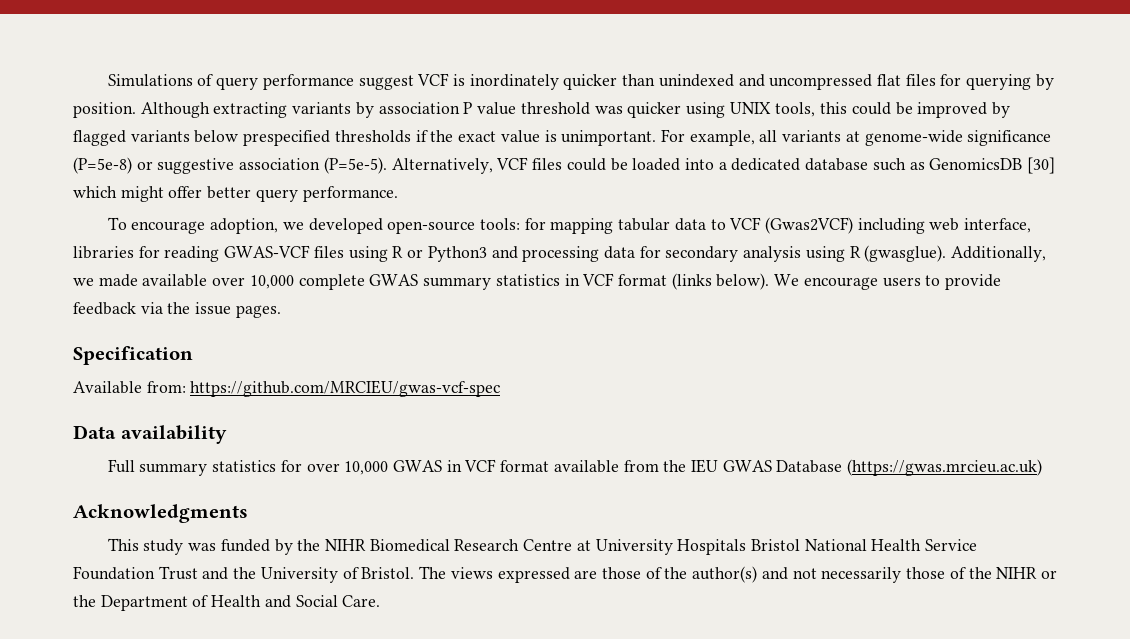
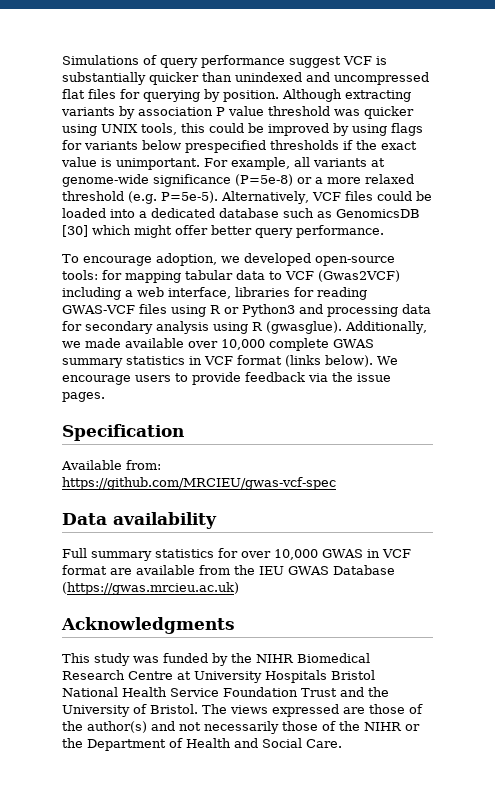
- Simulations of query performance suggest VCF is inordinately quicker than unindexed and uncompressed flat files for querying by position.
+ Simulations of query performance suggest VCF is substantially quicker than unindexed and uncompressed flat files for querying by position.
- Although extracting variants by association P value threshold was quicker using UNIX tools, this could be improved by flagged variants below prespecified thresholds if the exact value is unimportant.
+ Although extracting variants by association P value threshold was quicker using UNIX tools, this could be improved by using flags for variants below prespecified thresholds if the exact value is unimportant.
- For example, all variants at genome-wide significance (P=5e-8) or suggestive association (P=5e-5).
+ For example, all variants at genome-wide significance (P=5e-8) or a more relaxed threshold (e.g. P=5e-5).
- To encourage adoption, we developed open-source tools: for mapping tabular data to VCF (Gwas2VCF) including web interface, libraries for reading GWAS-VCF files using R or Python3 and processing data for secondary analysis using R (gwasglue).
+ To encourage adoption, we developed open-source tools: for mapping tabular data to VCF (Gwas2VCF) including a web interface, libraries for reading GWAS-VCF files using R or Python3 and processing data for secondary analysis using R (gwasglue).
- Full summary statistics for over 10,000 GWAS in VCF format available from the IEU GWAS Database (https://gwas.mrcieu.ac.uk)
+ Full summary statistics for over 10,000 GWAS in VCF format are available from the IEU GWAS Database (https://gwas.mrcieu.ac.uk)

